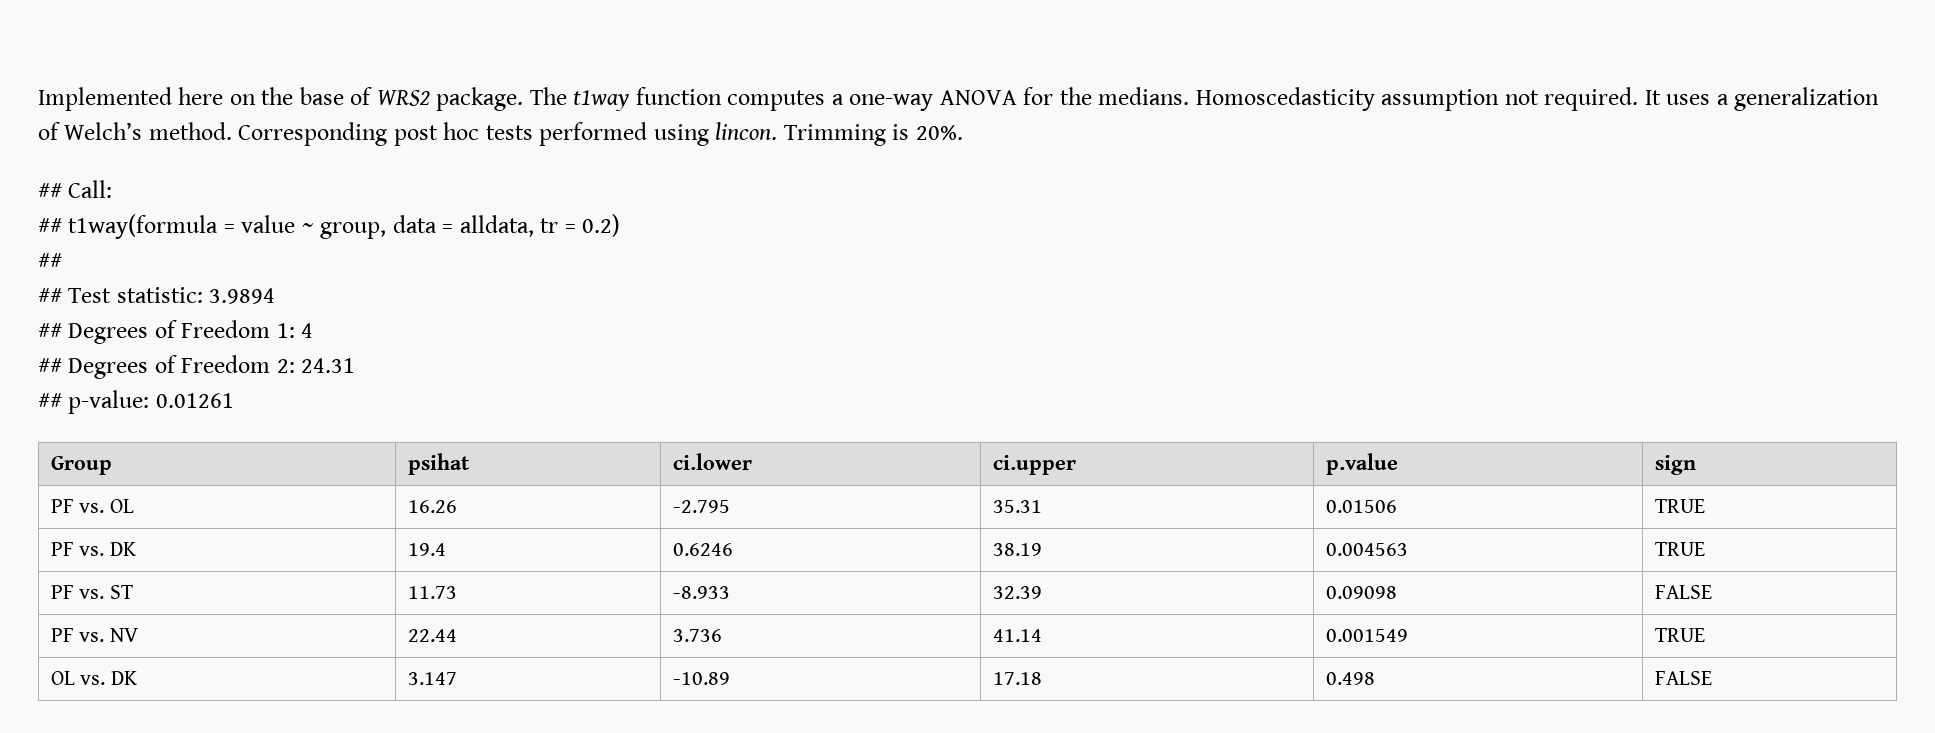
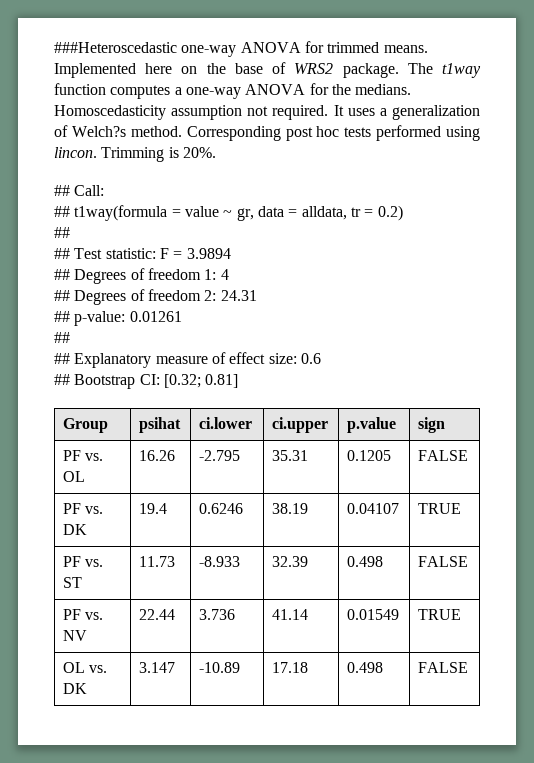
+ ###Heteroscedastic one-way ANOVA for trimmed means.
- It uses a generalization of Welch’s method.
+ It uses a generalization of Welch?s method.
- ## t1way(formula = value ~ group, data = alldata, tr = 0.2)
+ ## t1way(formula = value ~ gr, data = alldata, tr = 0.2)
- ## Test statistic: 3.9894
+ ## Test statistic: F = 3.9894
- ## Degrees of Freedom 1: 4
+ ## Degrees of freedom 1: 4
- ## Degrees of Freedom 2: 24.31
+ ## Degrees of freedom 2: 24.31
  ## p-value: 0.01261
+ ##
+ ## Explanatory measure of effect size: 0.6
+ ## Bootstrap CI: [0.32; 0.81]
- PF vs. OL | 16.26 | -2.795 | 35.31 | 0.01506 | TRUE
+ PF vs. OL | 16.26 | -2.795 | 35.31 | 0.1205 | FALSE
- PF vs. DK | 19.4 | 0.6246 | 38.19 | 0.004563 | TRUE
+ PF vs. DK | 19.4 | 0.6246 | 38.19 | 0.04107 | TRUE
- PF vs. ST | 11.73 | -8.933 | 32.39 | 0.09098 | FALSE
+ PF vs. ST | 11.73 | -8.933 | 32.39 | 0.498 | FALSE
- PF vs. NV | 22.44 | 3.736 | 41.14 | 0.001549 | TRUE
+ PF vs. NV | 22.44 | 3.736 | 41.14 | 0.01549 | TRUE

